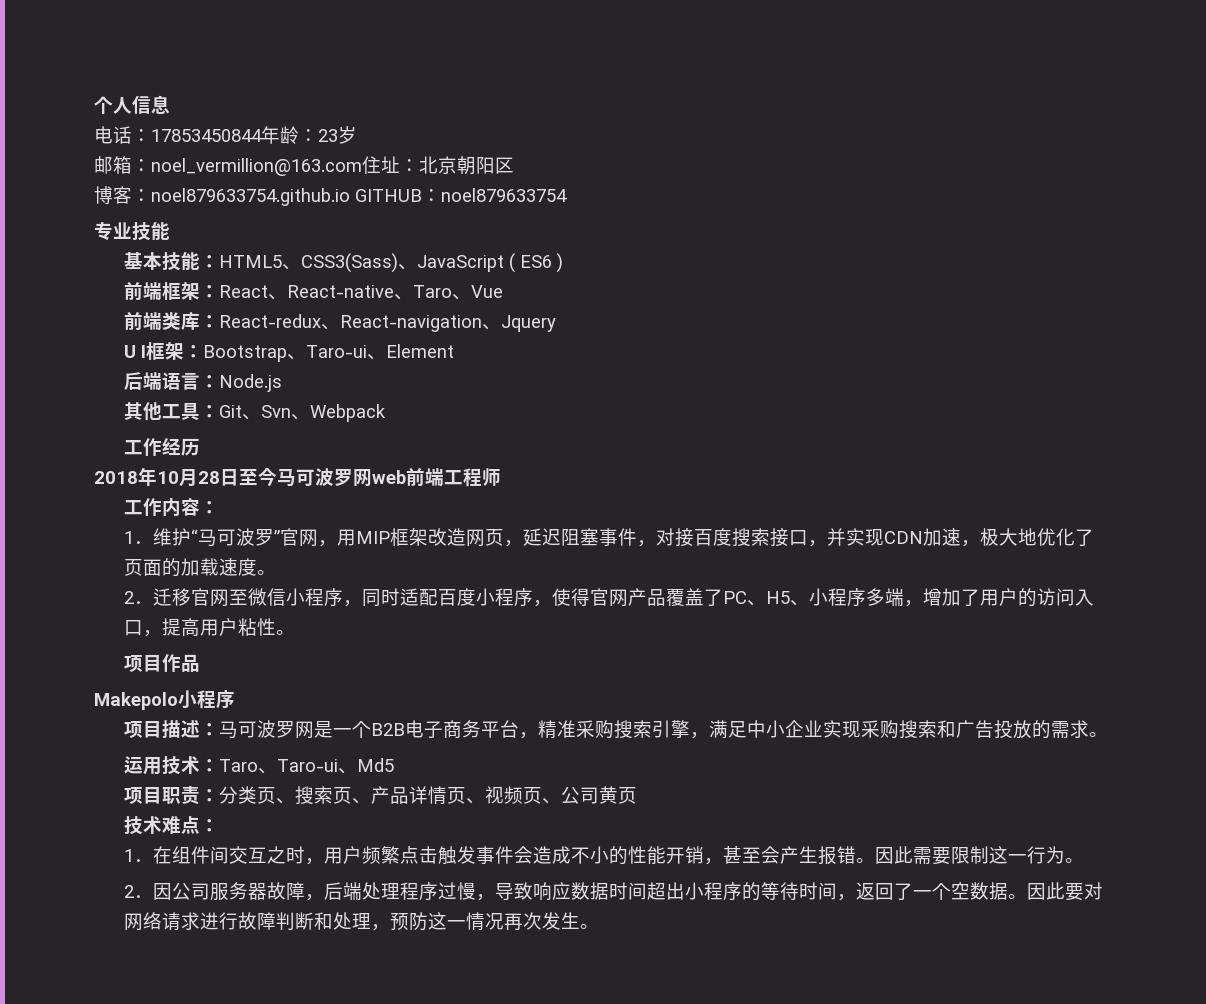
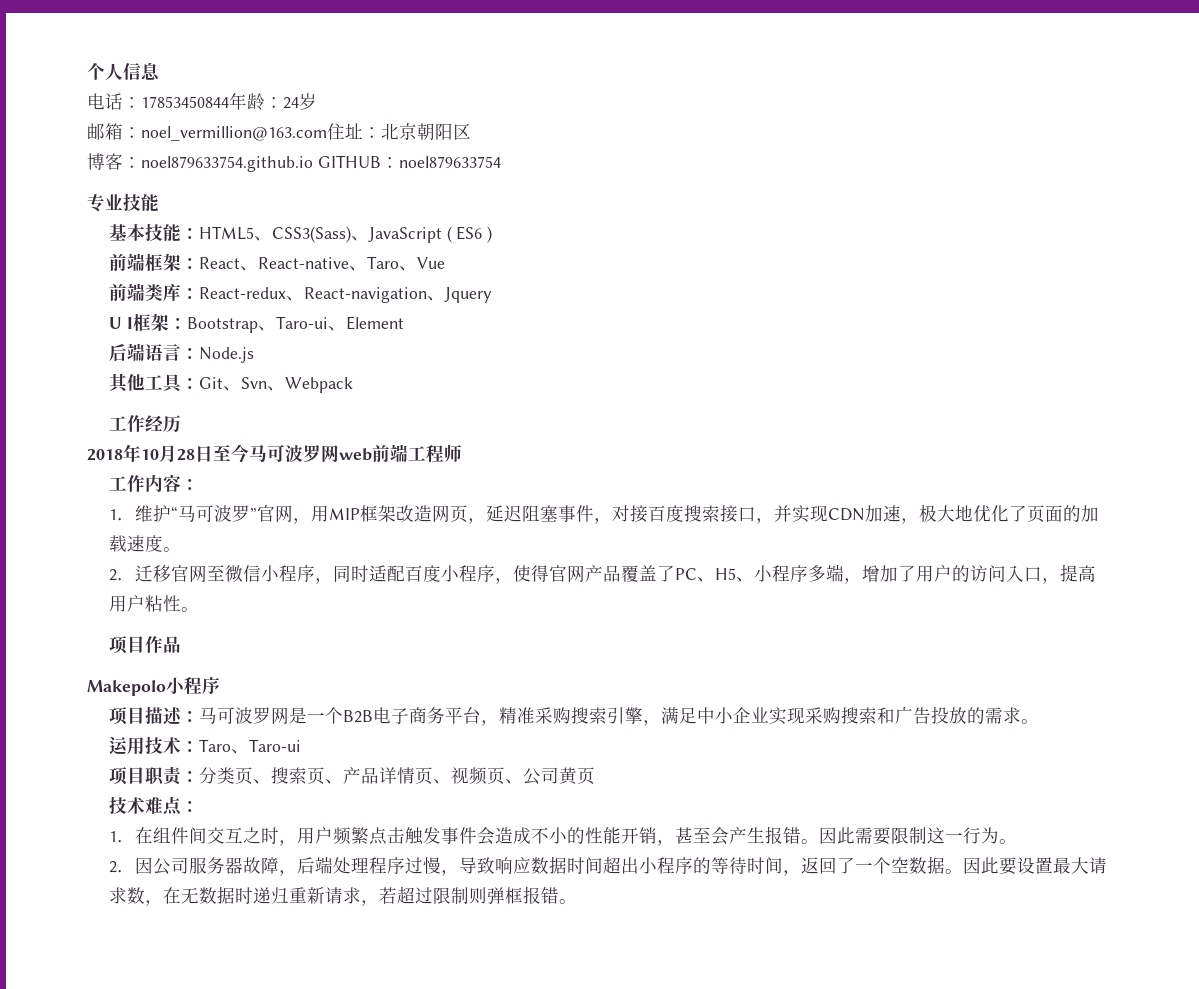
- 电话：17853450844年龄：23岁
+ 电话：17853450844年龄：24岁
- 运用技术：Taro、Taro-ui、Md5
+ 运用技术：Taro、Taro-ui
- 因此要对网络请求进行故障判断和处理，预防这一情况再次发生。
+ 因此要设置最大请求数，在无数据时递归重新请求，若超过限制则弹框报错。

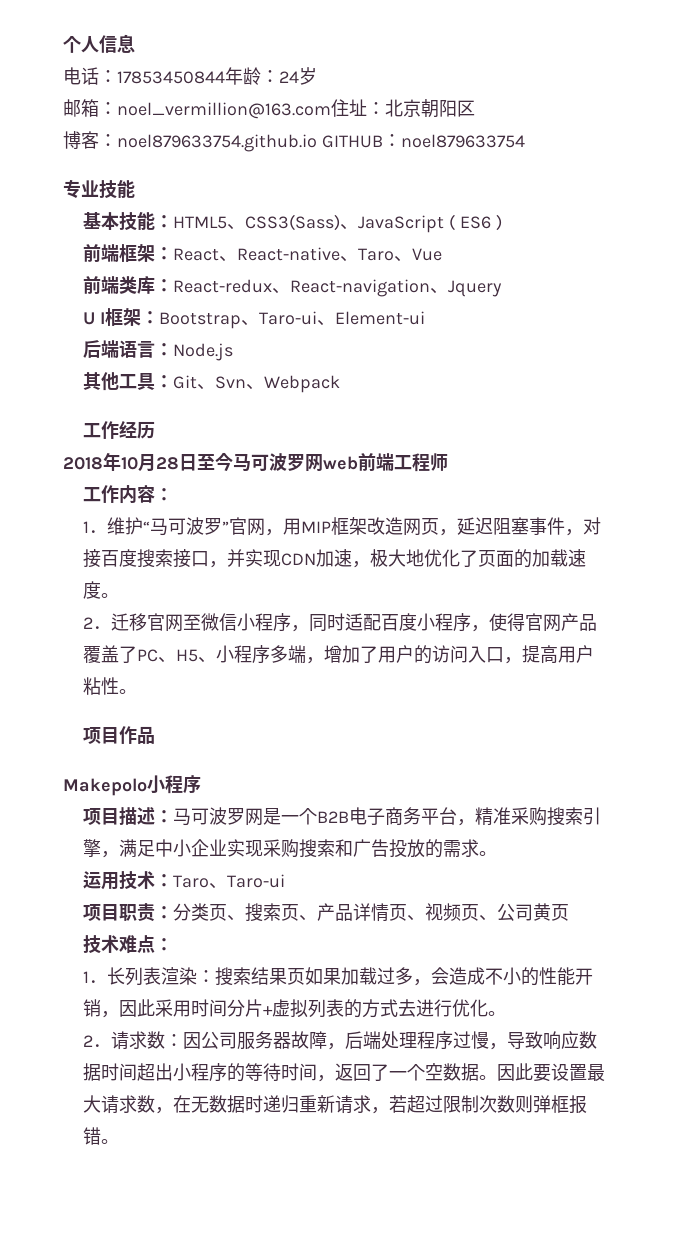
- U I框架：Bootstrap、Taro-ui、Element
+ U I框架：Bootstrap、Taro-ui、Element-ui
- 1．在组件间交互之时，用户频繁点击触发事件会造成不小的性能开销，甚至会产生报错。因此需要限制这一行为。
- 2．因公司服务器故障，后端处理程序过慢，导致响应数据时间超出小程序的等待时间，返回了一个空数据。
+ 1．长列表渲染：搜索结果页如果加载过多，会造成不小的性能开销，因此采用时间分片+虚拟列表的方式去进行优化。
+ 2．请求数：因公司服务器故障，后端处理程序过慢，导致响应数据时间超出小程序的等待时间，返回了一个空数据。
- 因此要设置最大请求数，在无数据时递归重新请求，若超过限制则弹框报错。
+ 因此要设置最大请求数，在无数据时递归重新请求，若超过限制次数则弹框报错。

